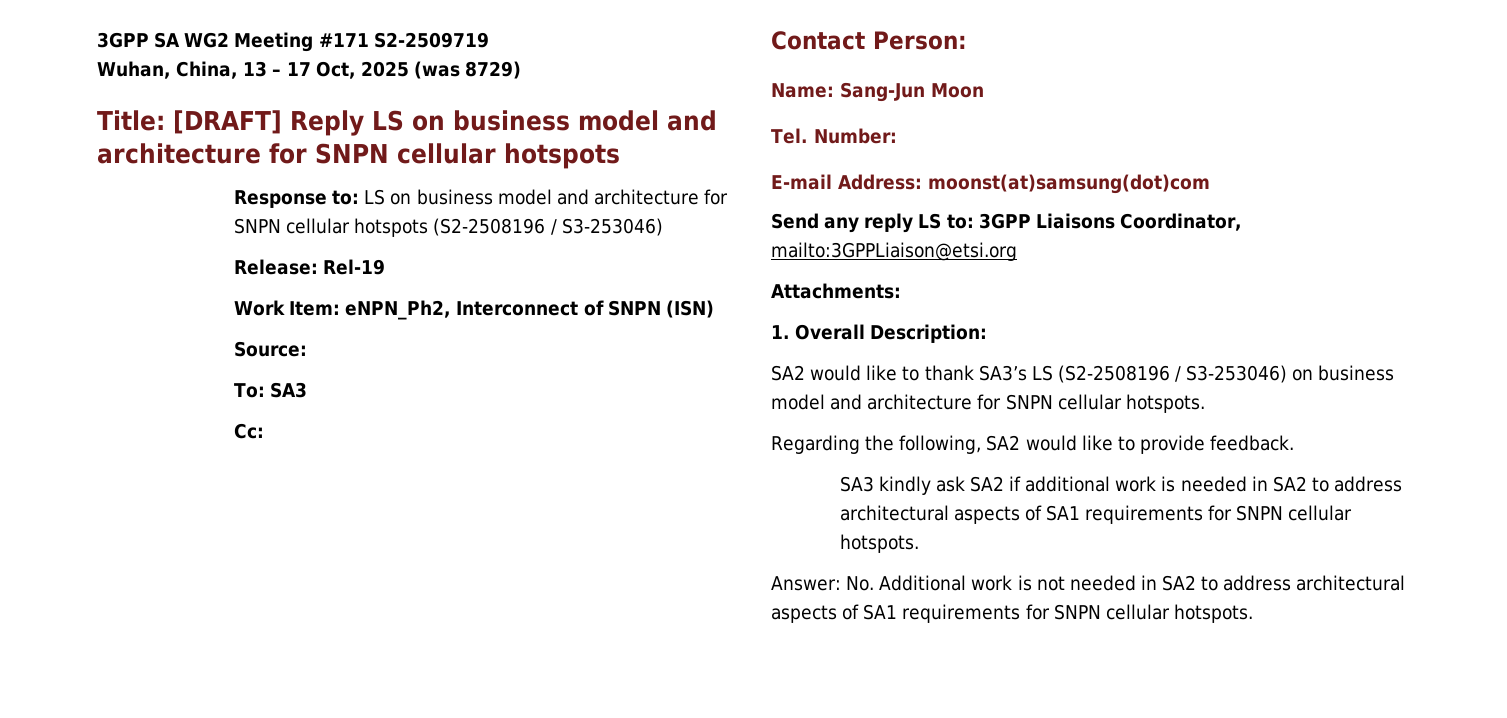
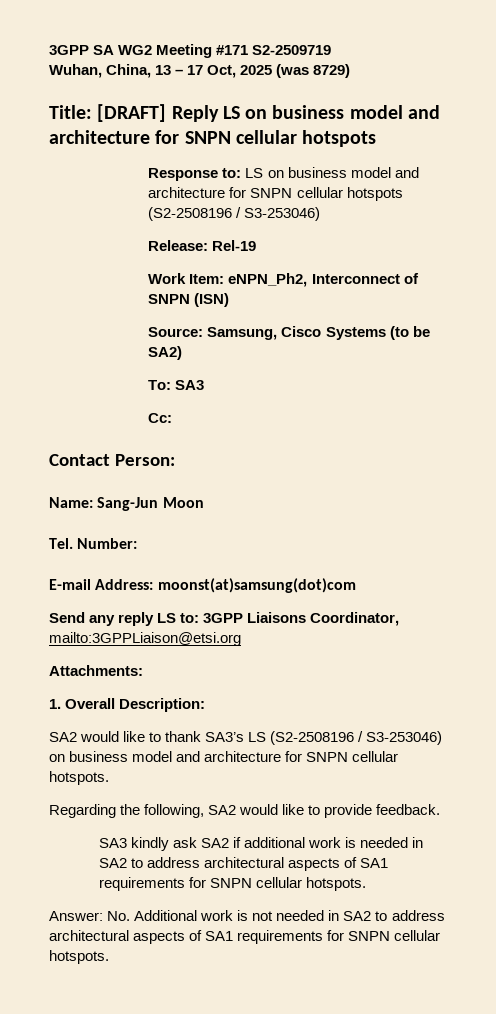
- Source:
+ Source: Samsung, Cisco Systems (to be SA2)

